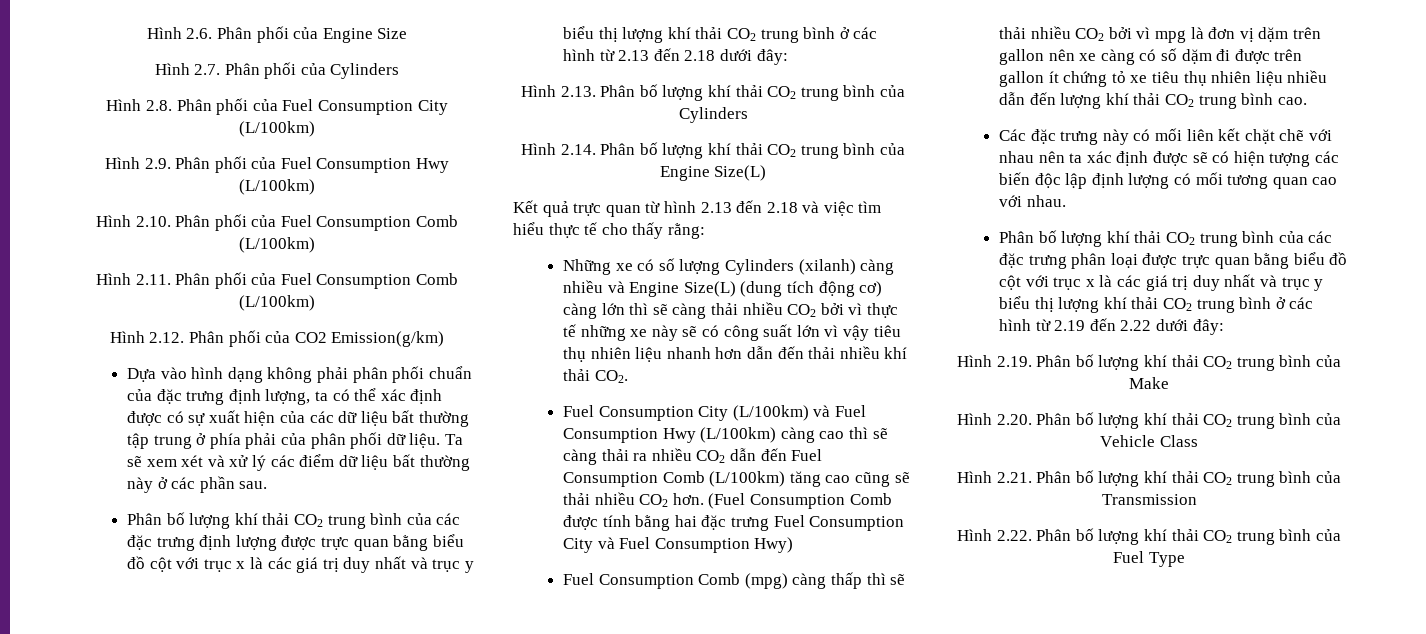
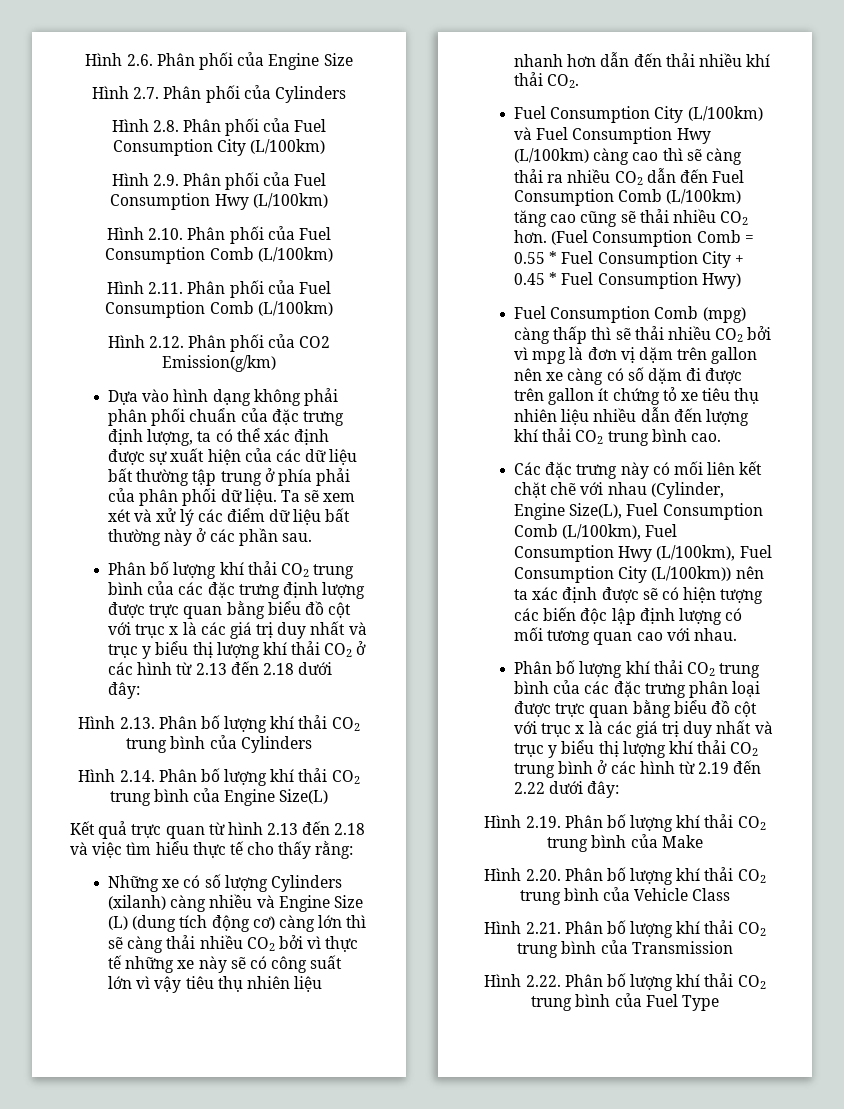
- Dựa vào hình dạng không phải phân phối chuẩn của đặc trưng định lượng, ta có thể xác định được có sự xuất hiện của các dữ liệu bất thường tập trung ở phía phải của phân phối dữ liệu.
+ Dựa vào hình dạng không phải phân phối chuẩn của đặc trưng định lượng, ta có thể xác định được sự xuất hiện của các dữ liệu bất thường tập trung ở phía phải của phân phối dữ liệu.
- Phân bố lượng khí thải CO2 trung bình của các đặc trưng định lượng được trực quan bằng biểu đồ cột với trục x là các giá trị duy nhất và trục y biểu thị lượng khí thải CO2 trung bình ở các hình từ 2.13 đến 2.18 dưới đây:
+ Phân bố lượng khí thải CO2 trung bình của các đặc trưng định lượng được trực quan bằng biểu đồ cột với trục x là các giá trị duy nhất và trục y biểu thị lượng khí thải CO2 ở các hình từ 2.13 đến 2.18 dưới đây:
- Những xe có số lượng Cylinders (xilanh) càng nhiều và Engine Size(L) (dung tích động cơ) càng lớn thì sẽ càng thải nhiều CO2 bởi vì thực tế những xe này sẽ có công suất lớn vì vậy tiêu thụ nhiên liệu nhanh hơn dẫn đến thải nhiều khí thải CO2.
+ Những xe có số lượng Cylinders (xilanh) càng nhiều và Engine Size (L) (dung tích động cơ) càng lớn thì sẽ càng thải nhiều CO2 bởi vì thực tế những xe này sẽ có công suất lớn vì vậy tiêu thụ nhiên liệu nhanh hơn dẫn đến thải nhiều khí thải CO2.
- (Fuel Consumption Comb được tính bằng hai đặc trưng Fuel Consumption City và Fuel Consumption Hwy)
+ (Fuel Consumption Comb = 0.55 * Fuel Consumption City + 0.45 * Fuel Consumption Hwy)
- Các đặc trưng này có mối liên kết chặt chẽ với nhau nên ta xác định được sẽ có hiện tượng các biến độc lập định lượng có mối tương quan cao với nhau.
+ Các đặc trưng này có mối liên kết chặt chẽ với nhau (Cylinder, Engine Size(L), Fuel Consumption Comb (L/100km), Fuel Consumption Hwy (L/100km), Fuel Consumption City (L/100km)) nên ta xác định được sẽ có hiện tượng các biến độc lập định lượng có mối tương quan cao với nhau.

